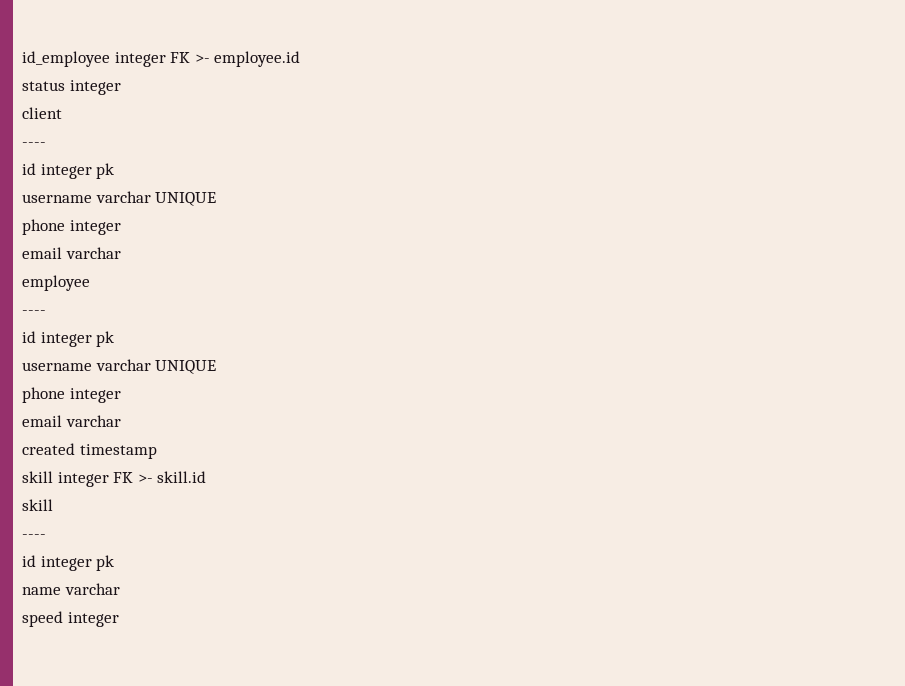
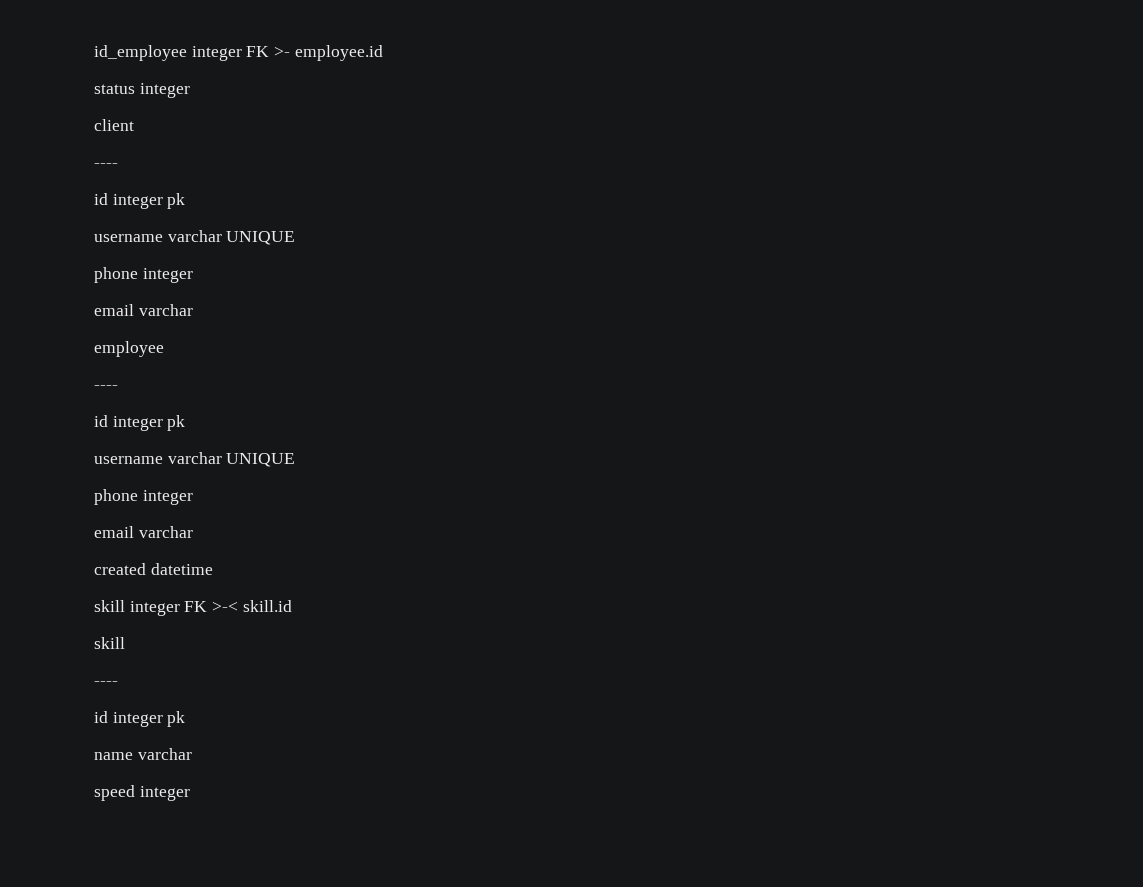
- created timestamp
+ created datetime
- skill integer FK >- skill.id
+ skill integer FK >-< skill.id

